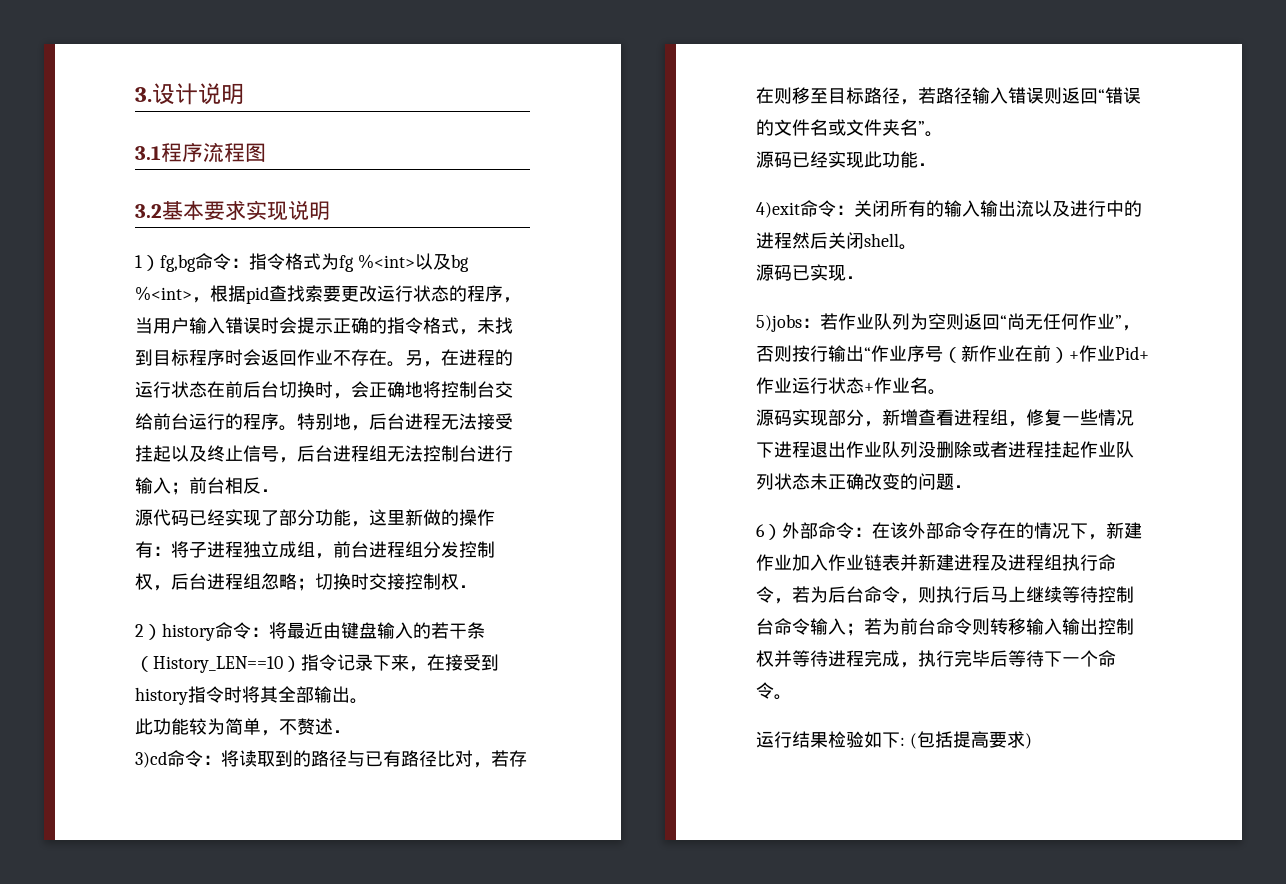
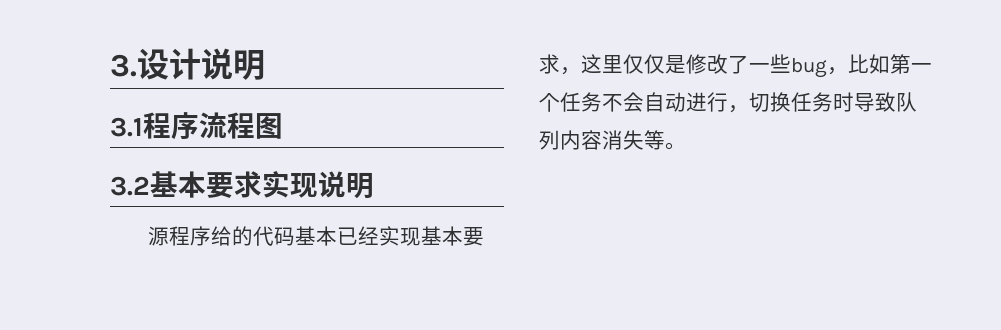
- 1）fg,bg命令：指令格式为fg %<int>以及bg %<int>，根据pid查找索要更改运行状态的程序，当用户输入错误时会提示正确的指令格式，未找到目标程序时会返回作业不存在。另，在进程的运行状态在前后台切换时，会正确地将控制台交给前台运行的程序。特别地，后台进程无法接受挂起以及终止信号，后台进程组无法控制台进行输入；前台相反．
- 源代码已经实现了部分功能，这里新做的操作有：将子进程独立成组，前台进程组分发控制权，后台进程组忽略；切换时交接控制权．
- 2）history命令：将最近由键盘输入的若干条（History_LEN==10）指令记录下来，在接受到history指令时将其全部输出。
- 此功能较为简单，不赘述．
- 3)cd命令：将读取到的路径与已有路径比对，若存在则移至目标路径，若路径输入错误则返回“错误的文件名或文件夹名”。
- 源码已经实现此功能．
- 4)exit命令：关闭所有的输入输出流以及进行中的进程然后关闭shell。
- 源码已实现．
- 5)jobs：若作业队列为空则返回“尚无任何作业”，否则按行输出“作业序号（新作业在前）+作业Pid+作业运行状态+作业名。
- 源码实现部分，新增查看进程组，修复一些情况下进程退出作业队列没删除或者进程挂起作业队列状态未正确改变的问题．
- 6）外部命令：在该外部命令存在的情况下，新建作业加入作业链表并新建进程及进程组执行命令，若为后台命令，则执行后马上继续等待控制台命令输入；若为前台命令则转移输入输出控制权并等待进程完成，执行完毕后等待下一个命令。
- 运行结果检验如下: (包括提高要求)
+ 源程序给的代码基本已经实现基本要求，这里仅仅是修改了一些bug，比如第一个任务不会自动进行，切换任务时导致队列内容消失等。

